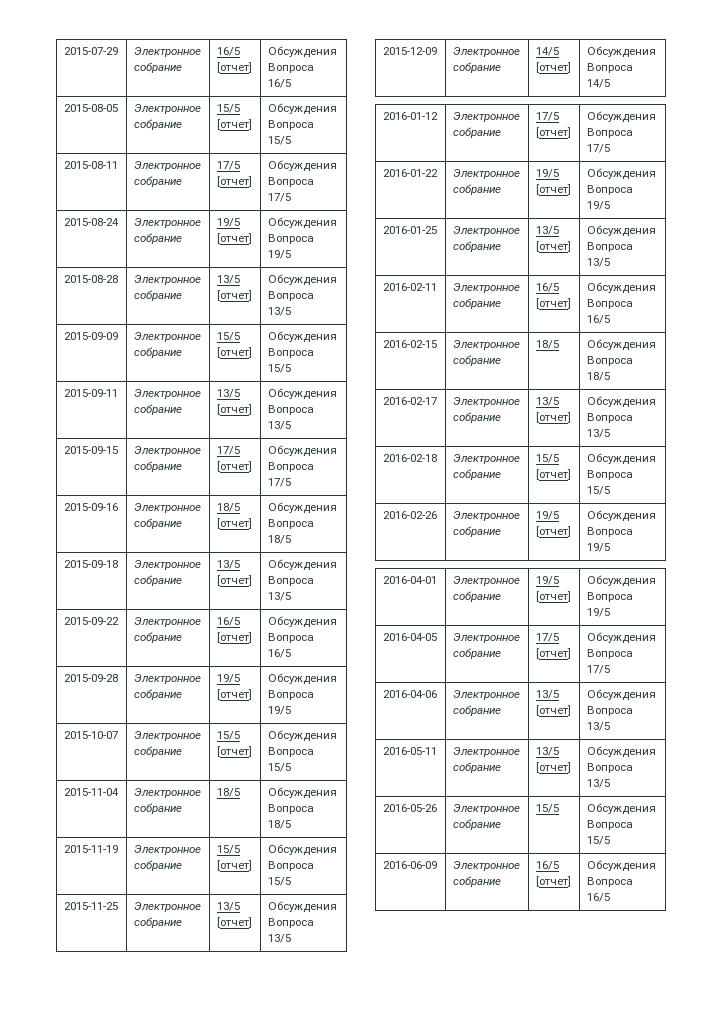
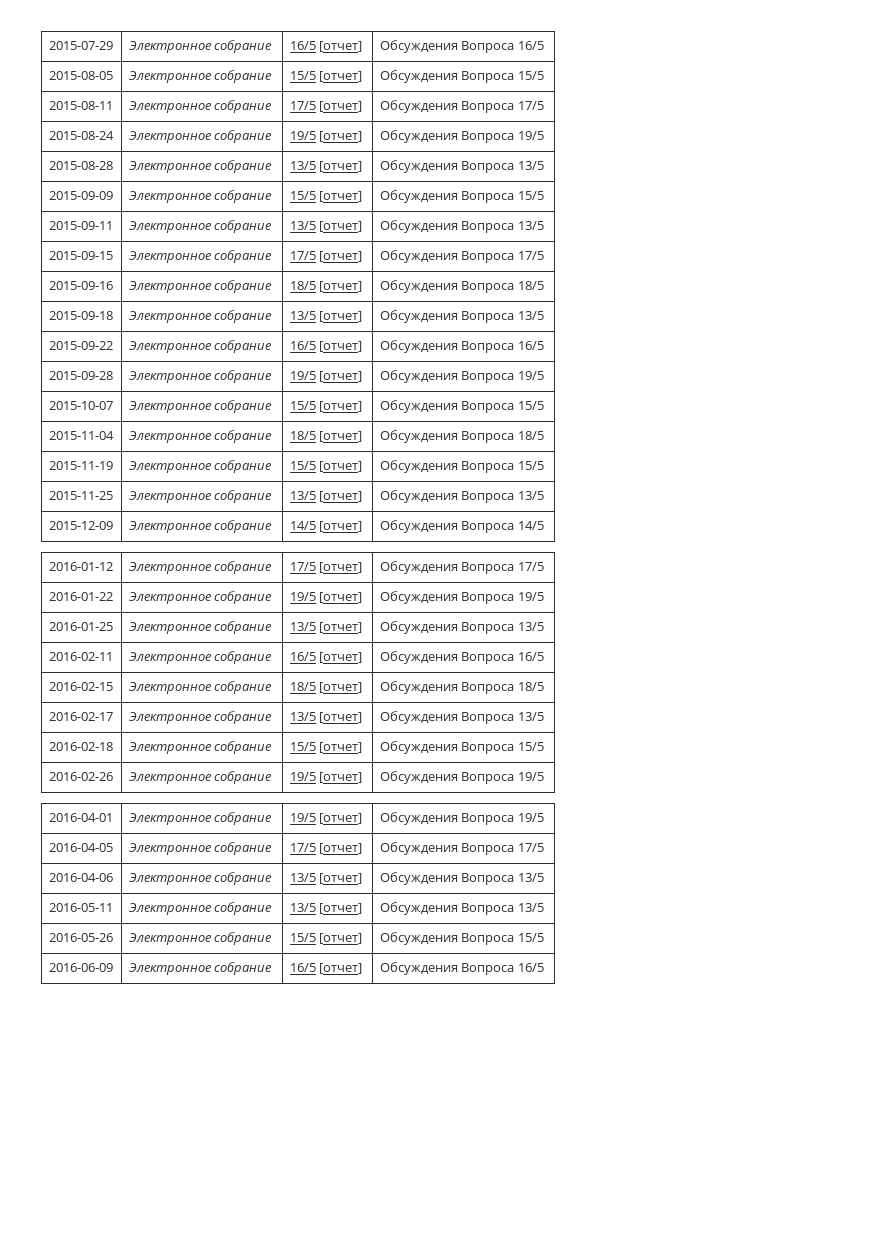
- 2015-11-04 | Электронное собрание | 18/5 | Обсуждения Вопроса 18/5
+ 2015-11-04 | Электронное собрание | 18/5 [отчет] | Обсуждения Вопроса 18/5
- 2016-02-15 | Электронное собрание | 18/5 | Обсуждения Вопроса 18/5
+ 2016-02-15 | Электронное собрание | 18/5 [отчет] | Обсуждения Вопроса 18/5
- 2016-05-26 | Электронное собрание | 15/5 | Обсуждения Вопроса 15/5
+ 2016-05-26 | Электронное собрание | 15/5 [отчет] | Обсуждения Вопроса 15/5

